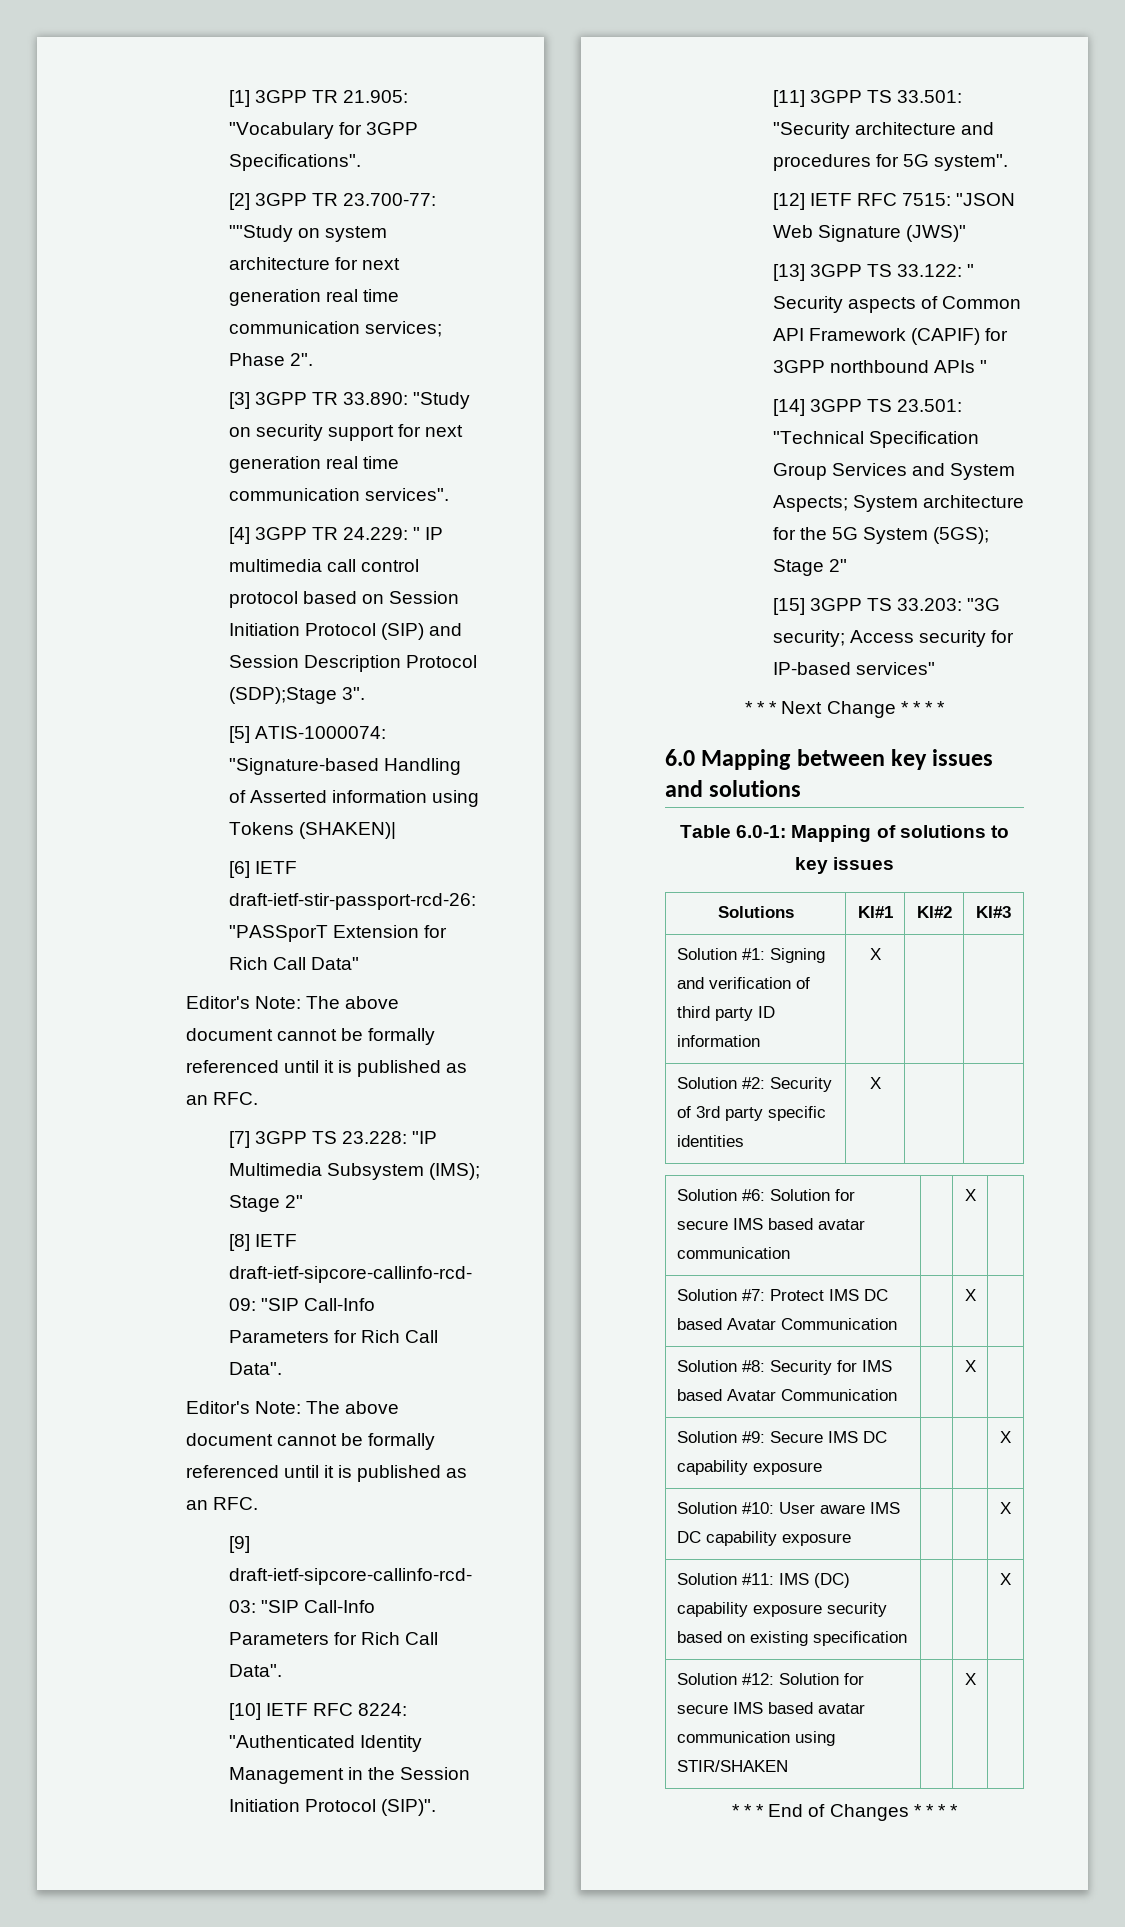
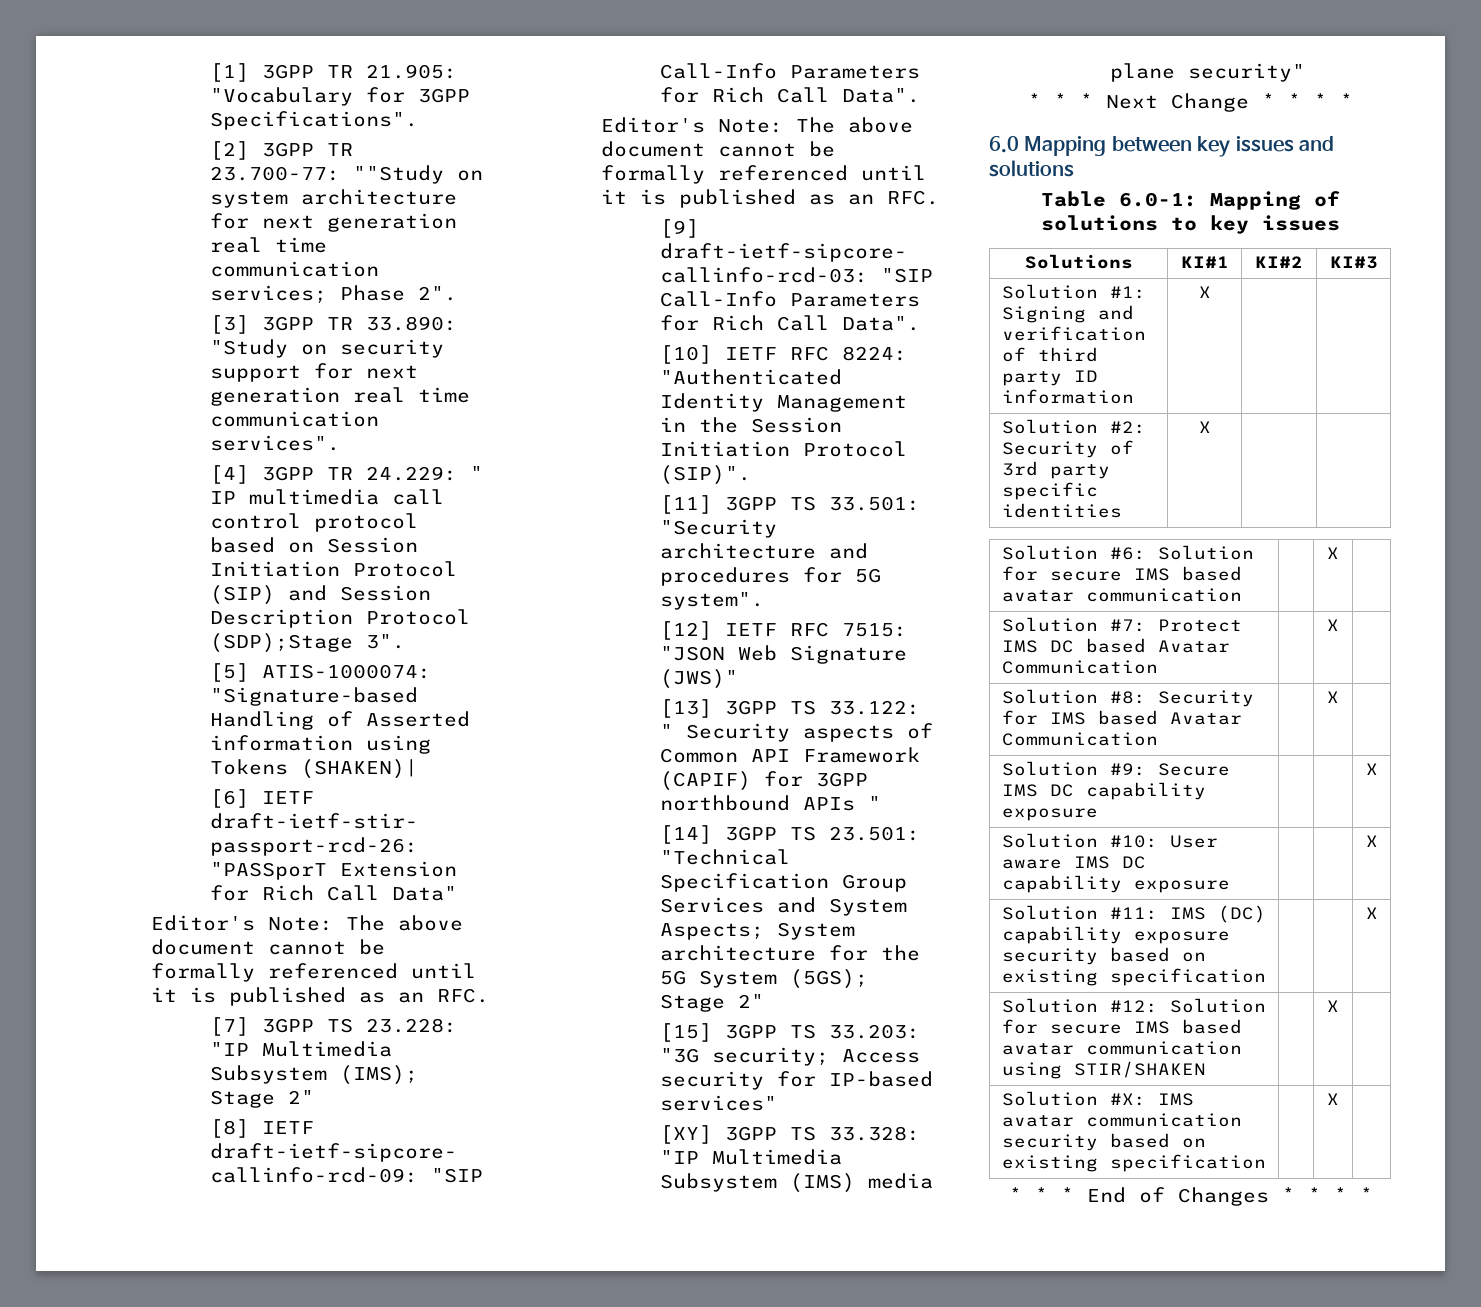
+ [XY] 3GPP TS 33.328: "IP Multimedia Subsystem (IMS) media plane security"
+ Solution #X: IMS avatar communication security based on existing specification | | X |

